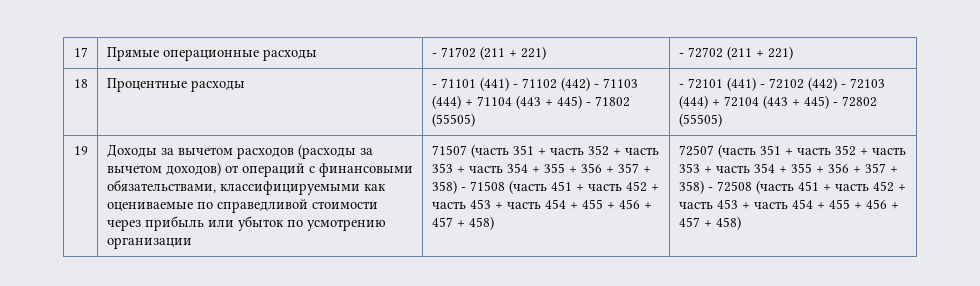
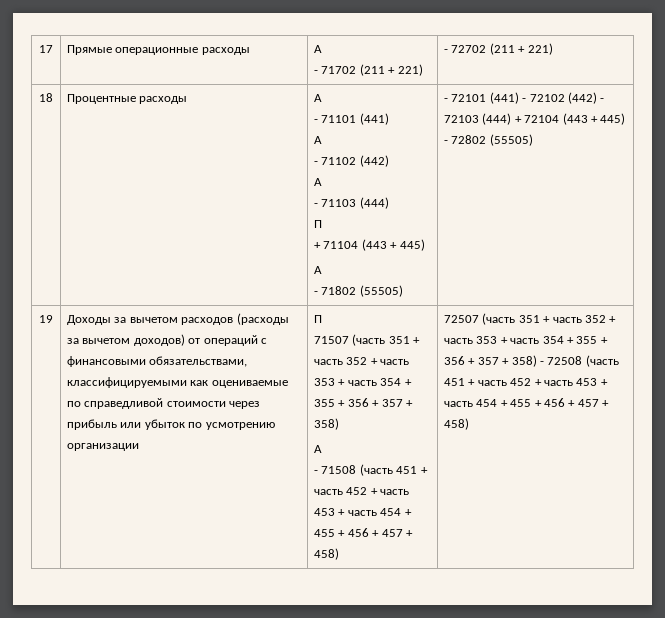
- 17 | Прямые операционные расходы | - 71702 (211 + 221) | - 72702 (211 + 221)
+ 17 | Прямые операционные расходы | А
+ - 71702 (211 + 221) | - 72702 (211 + 221)
- Процентные расходы
+ Процентные расходы | А
- - 71101 (441) - 71102 (442) - 71103 (444) + 71104 (443 + 445) - 71802 (55505)
+ - 71101 (441)
+ А
+ - 71102 (442)
+ А
+ - 71103 (444)
+ П
+ + 71104 (443 + 445)
+ А
+ - 71802 (55505)
- Доходы за вычетом расходов (расходы за вычетом доходов) от операций с финансовыми обязательствами, классифицируемыми как оцениваемые по справедливой стоимости через прибыль или убыток по усмотрению организации
+ Доходы за вычетом расходов (расходы за вычетом доходов) от операций с финансовыми обязательствами, классифицируемыми как оцениваемые по справедливой стоимости через прибыль или убыток по усмотрению организации | П
- 71507 (часть 351 + часть 352 + часть 353 + часть 354 + 355 + 356 + 357 + 358) - 71508 (часть 451 + часть 452 + часть 453 + часть 454 + 455 + 456 + 457 + 458)
+ 71507 (часть 351 + часть 352 + часть 353 + часть 354 + 355 + 356 + 357 + 358)
+ А
+ - 71508 (часть 451 + часть 452 + часть 453 + часть 454 + 455 + 456 + 457 + 458)

